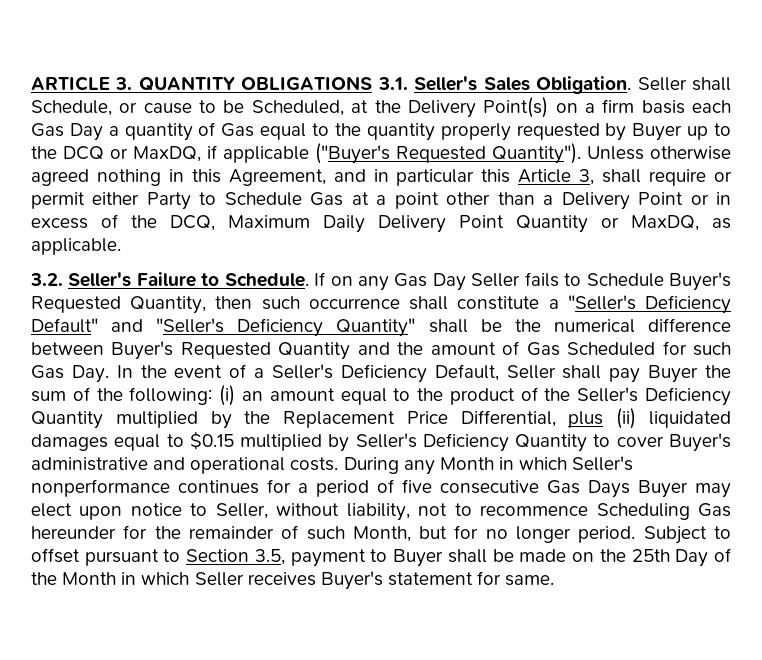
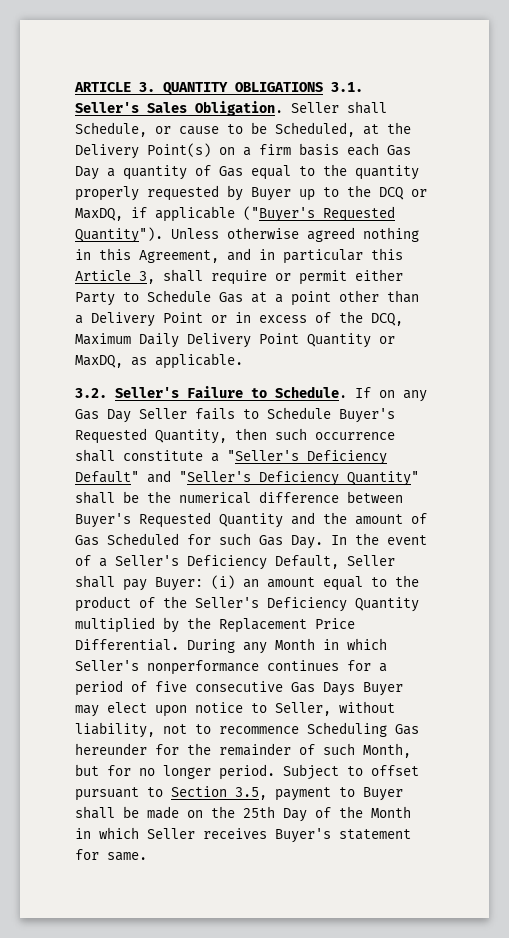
- If on any Gas Day Seller fails to Schedule Buyer's Requested Quantity, then such occurrence shall constitute a "Seller's Deficiency Default" and "Seller's Deficiency Quantity" shall be the numerical difference between Buyer's Requested Quantity and the amount of Gas Scheduled for such Gas Day. In the event of a Seller's Deficiency Default, Seller shall pay Buyer the sum of the following:
+ If on any Gas Day Seller fails to Schedule Buyer's Requested Quantity, then such occurrence shall constitute a "Seller's Deficiency Default" and "Seller's Deficiency Quantity" shall be the numerical difference between Buyer's Requested Quantity and the amount of Gas Scheduled for such Gas Day. In the event of a Seller's Deficiency Default, Seller shall pay Buyer:
- (i) an amount equal to the product of the Seller's Deficiency Quantity multiplied by the Replacement Price Differential, plus (ii) liquidated damages equal to $0.15 multiplied by Seller's Deficiency Quantity to cover Buyer's administrative and operational costs.
+ (i) an amount equal to the product of the Seller's Deficiency Quantity multiplied by the Replacement Price Differential.

